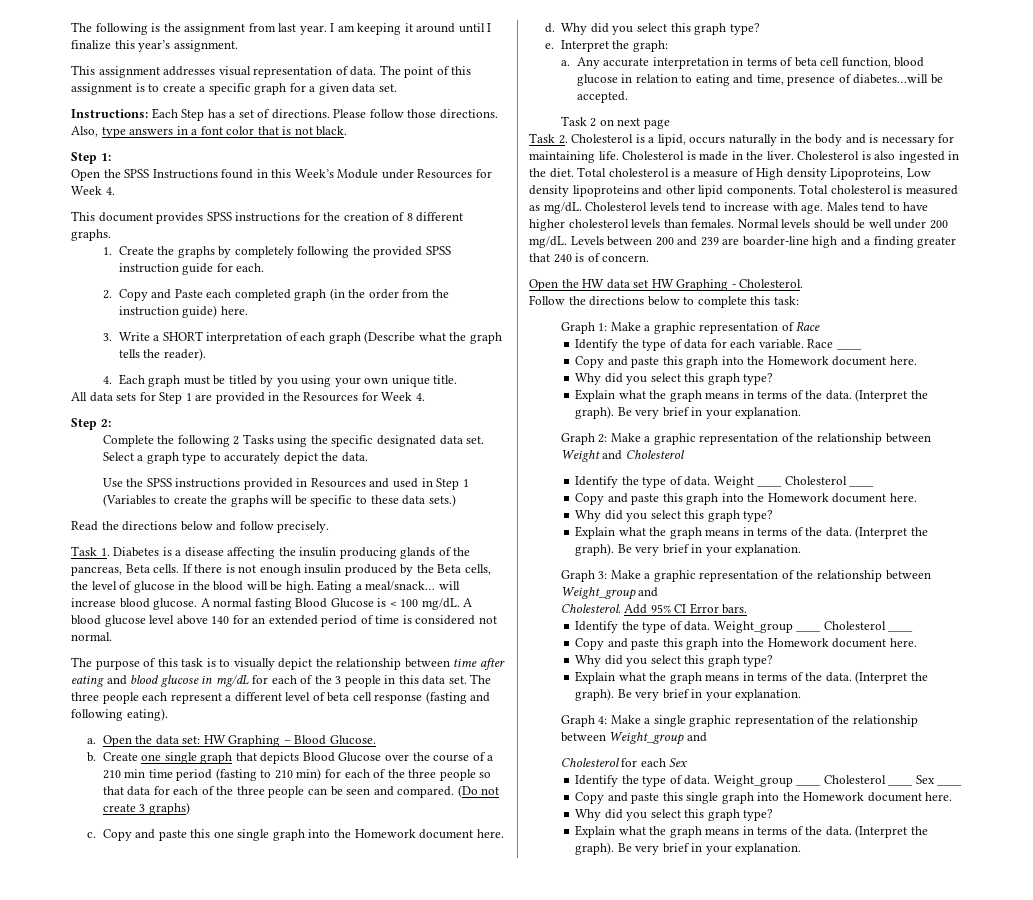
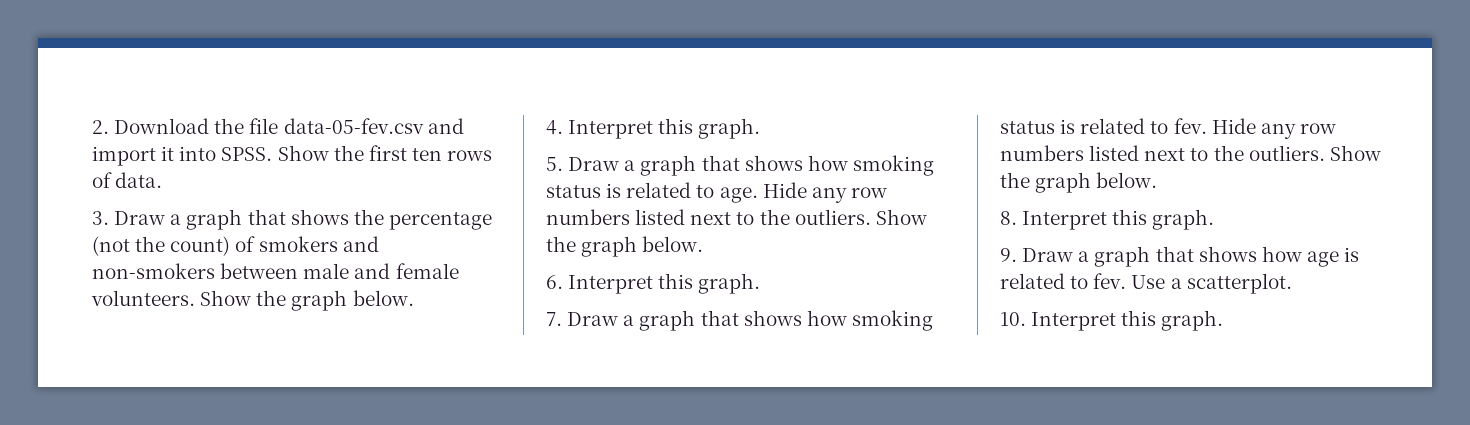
- The following is the assignment from last year. I am keeping it around until I finalize this year’s assignment.
- This assignment addresses visual representation of data. The point of this assignment is to create a specific graph for a given data set.
- Instructions: Each Step has a set of directions. Please follow those directions. Also, type answers in a font color that is not black.
- Step 1:
- Open the SPSS Instructions found in this Week’s Module under Resources for Week 4.
- This document provides SPSS instructions for the creation of 8 different graphs.
- 1. Create the graphs by completely following the provided SPSS instruction guide for each.
- 2. Copy and Paste each completed graph (in the order from the instruction guide) here.
- 3. Write a SHORT interpretation of each graph (Describe what the graph tells the reader).
- 4. Each graph must be titled by you using your own unique title.
- All data sets for Step 1 are provided in the Resources for Week 4.
- Step 2:
- Complete the following 2 Tasks using the specific designated data set. Select a graph type to accurately depict the data.
- Use the SPSS instructions provided in Resources and used in Step 1 (Variables to create the graphs will be specific to these data sets.)
- Read the directions below and follow precisely.
- Task 1. Diabetes is a disease affecting the insulin producing glands of the pancreas, Beta cells. If there is not enough insulin produced by the Beta cells, the level of glucose in the blood will be high. Eating a meal/snack… will increase blood glucose. A normal fasting Blood Glucose is < 100 mg/dL. A blood glucose level above 140 for an extended period of time is considered not normal.
- The purpose of this task is to visually depict the relationship between time after eating and blood glucose in mg/dL for each of the 3 people in this data set. The three people each represent a different level of beta cell response (fasting and following eating).
- a. Open the data set: HW Graphing – Blood Glucose.
- b. Create one single graph that depicts Blood Glucose over the course of a 210 min time period (fasting to 210 min) for each of the three people so that data for each of the three people can be seen and compared. (Do not create 3 graphs)
- c. Copy and paste this one single graph into the Homework document here.
- d. Why did you select this graph type?
- e. Interpret the graph:
- a. Any accurate interpretation in terms of beta cell function, blood glucose in relation to eating and time, presence of diabetes…will be accepted.
- Task 2 on next page
- Task 2. Cholesterol is a lipid, occurs naturally in the body and is necessary for maintaining life. Cholesterol is made in the liver. Cholesterol is also ingested in the diet. Total cholesterol is a measure of High density Lipoproteins, Low density lipoproteins and other lipid components. Total cholesterol is measured as mg/dL. Cholesterol levels tend to increase with age. Males tend to have higher cholesterol levels than females. Normal levels should be well under 200 mg/dL. Levels between 200 and 239 are boarder-line high and a finding greater that 240 is of concern.
- Open the HW data set HW Graphing - Cholesterol.
- Follow the directions below to complete this task:
- Graph 1: Make a graphic representation of Race
- Identify the type of data for each variable. Race ____
- Copy and paste this graph into the Homework document here.
- Why did you select this graph type?
- Explain what the graph means in terms of the data. (Interpret the graph). Be very brief in your explanation.
- Graph 2: Make a graphic representation of the relationship between Weight and Cholesterol
- Identify the type of data. Weight ____ Cholesterol ____
- Copy and paste this graph into the Homework document here.
- Why did you select this graph type?
- Explain what the graph means in terms of the data. (Interpret the graph). Be very brief in your explanation.
- Graph 3: Make a graphic representation of the relationship between Weight_group and
- Cholesterol. Add 95% CI Error bars.
- Identify the type of data. Weight_group ____ Cholesterol ____
- Copy and paste this graph into the Homework document here.
- Why did you select this graph type?
- Explain what the graph means in terms of the data. (Interpret the graph). Be very brief in your explanation.
- Graph 4: Make a single graphic representation of the relationship between Weight_group and
- Cholesterol for each Sex
- Identify the type of data. Weight_group ____ Cholesterol ____ Sex ____
- Copy and paste this single graph into the Homework document here.
- Why did you select this graph type?
- Explain what the graph means in terms of the data. (Interpret the graph). Be very brief in your explanation.
+ 2. Download the file data-05-fev.csv and import it into SPSS. Show the first ten rows of data.
+ 3. Draw a graph that shows the percentage (not the count) of smokers and non-smokers between male and female volunteers. Show the graph below.
+ 4. Interpret this graph.
+ 5. Draw a graph that shows how smoking status is related to age. Hide any row numbers listed next to the outliers. Show the graph below.
+ 6. Interpret this graph.
+ 7. Draw a graph that shows how smoking status is related to fev. Hide any row numbers listed next to the outliers. Show the graph below.
+ 8. Interpret this graph.
+ 9. Draw a graph that shows how age is related to fev. Use a scatterplot.
+ 10. Interpret this graph.

